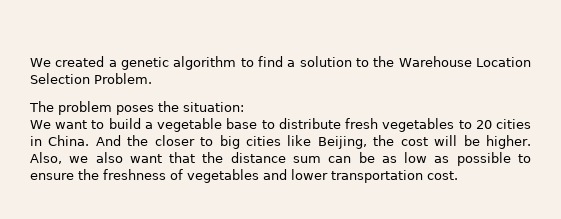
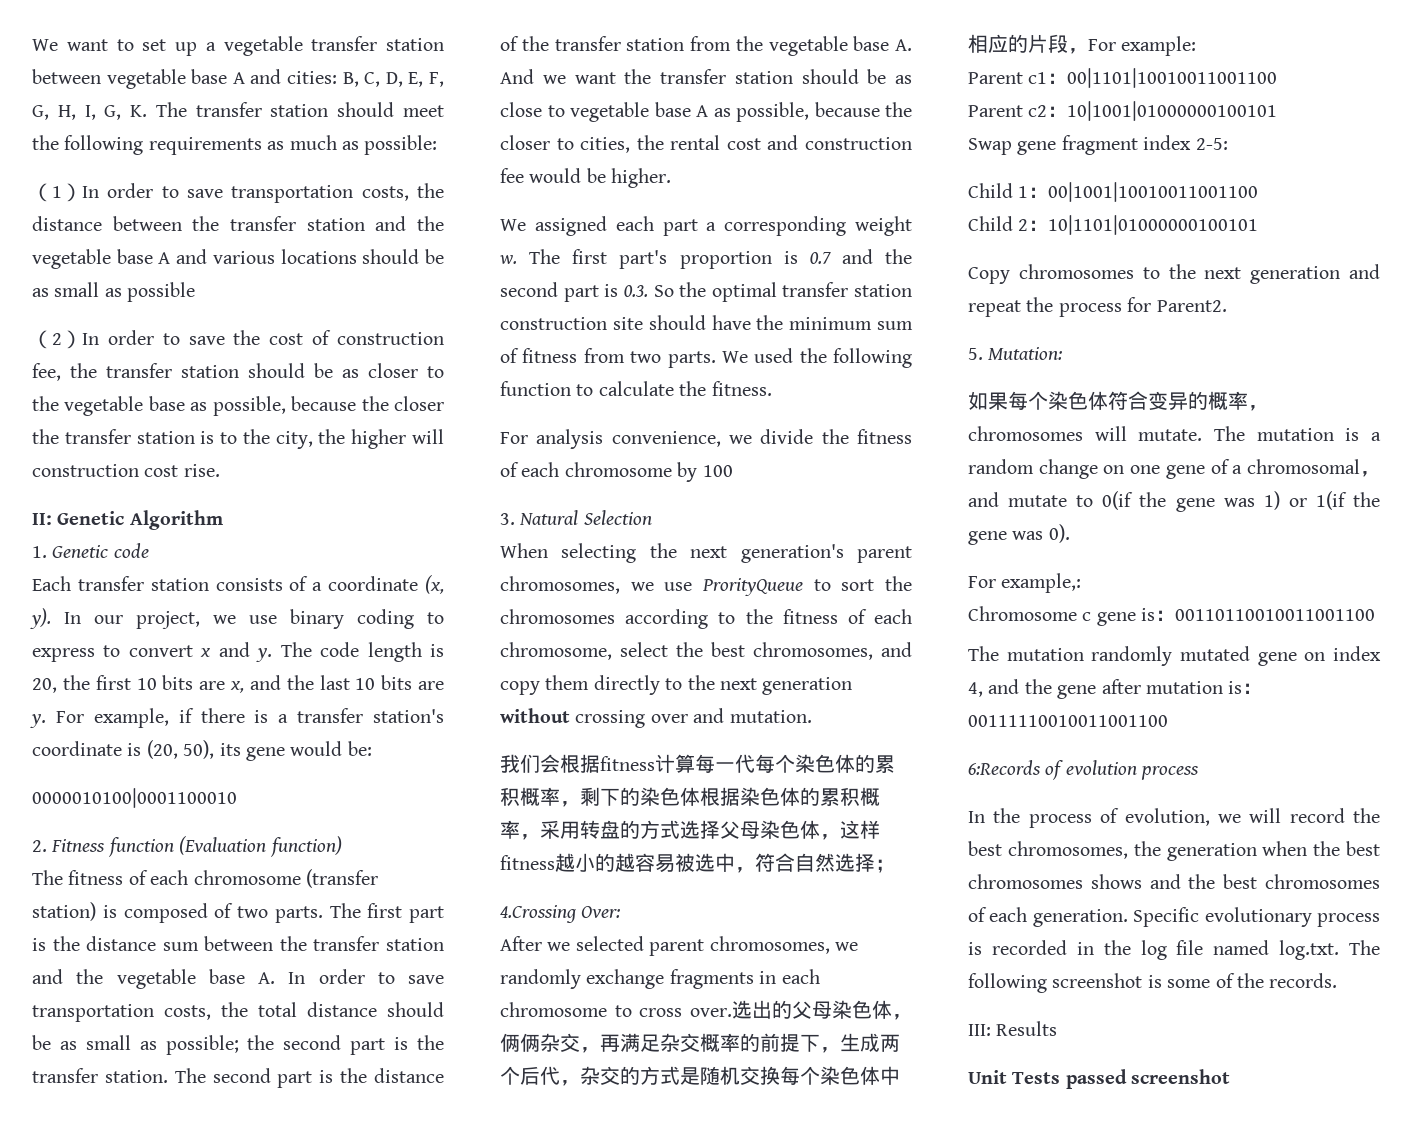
- We created a genetic algorithm to find a solution to the Warehouse Location Selection Problem.
- The problem poses the situation:
- We want to build a vegetable base to distribute fresh vegetables to 20 cities in China. And the closer to big cities like Beijing, the cost will be higher. Also, we also want that the distance sum can be as low as possible to ensure the freshness of vegetables and lower transportation cost.
+ We want to set up a vegetable transfer station between vegetable base A and cities: B, C, D, E, F, G, H, I, G, K. The transfer station should meet the following requirements as much as possible:
+ （1）In order to save transportation costs, the distance between the transfer station and the vegetable base A and various locations should be as small as possible
+ （2）In order to save the cost of construction fee, the transfer station should be as closer to the vegetable base as possible, because the closer the transfer station is to the city, the higher will construction cost rise.
+ II: Genetic Algorithm
+ 1. Genetic code
+ Each transfer station consists of a coordinate (x, y). In our project, we use binary coding to express to convert x and y. The code length is 20, the first 10 bits are x, and the last 10 bits are y. For example, if there is a transfer station's coordinate is (20, 50), its gene would be:
+ 0000010100|0001100010
+ 2. Fitness function (Evaluation function)
+ The fitness of each chromosome (transfer station) is composed of two parts. The first part is the distance sum between the transfer station and the vegetable base A. In order to save transportation costs, the total distance should be as small as possible; the second part is the transfer station. The second part is the distance of the transfer station from the vegetable base A. And we want the transfer station should be as close to vegetable base A as possible, because the closer to cities, the rental cost and construction fee would be higher.
+ We assigned each part a corresponding weight w. The first part's proportion is 0.7 and the second part is 0.3. So the optimal transfer station construction site should have the minimum sum of fitness from two parts. We used the following function to calculate the fitness.
+ For analysis convenience, we divide the fitness of each chromosome by 100
+ 3. Natural Selection
+ When selecting the next generation's parent chromosomes, we use ProrityQueue to sort the chromosomes according to the fitness of each chromosome, select the best chromosomes, and copy them directly to the next generation without crossing over and mutation.
+ 我们会根据fitness计算每一代每个染色体的累积概率，剩下的染色体根据染色体的累积概率，采用转盘的方式选择父母染色体，这样fitness越小的越容易被选中，符合自然选择；
+ 4.Crossing Over:
+ After we selected parent chromosomes, we randomly exchange fragments in each chromosome to cross over.选出的父母染色体，俩俩杂交，再满足杂交概率的前提下，生成两个后代，杂交的方式是随机交换每个染色体中相应的片段，For example:
+ Parent c1：00|1101|10010011001100
+ Parent c2：10|1001|01000000100101
+ Swap gene fragment index 2-5:
+ Child 1：00|1001|10010011001100
+ Child 2：10|1101|01000000100101
+ Copy chromosomes to the next generation and repeat the process for Parent2.
+ 5. Mutation:
+ 如果每个染色体符合变异的概率，chromosomes will mutate. The mutation is a random change on one gene of a chromosomal，and mutate to 0(if the gene was 1) or 1(if the gene was 0).
+ For example,:
+ Chromosome c gene is：00110110010011001100
+ The mutation randomly mutated gene on index 4, and the gene after mutation is：00111110010011001100
+ 6:Records of evolution process
+ In the process of evolution, we will record the best chromosomes, the generation when the best chromosomes shows and the best chromosomes of each generation. Specific evolutionary process is recorded in the log file named log.txt. The following screenshot is some of the records.
+ III: Results
+ Unit Tests passed screenshot

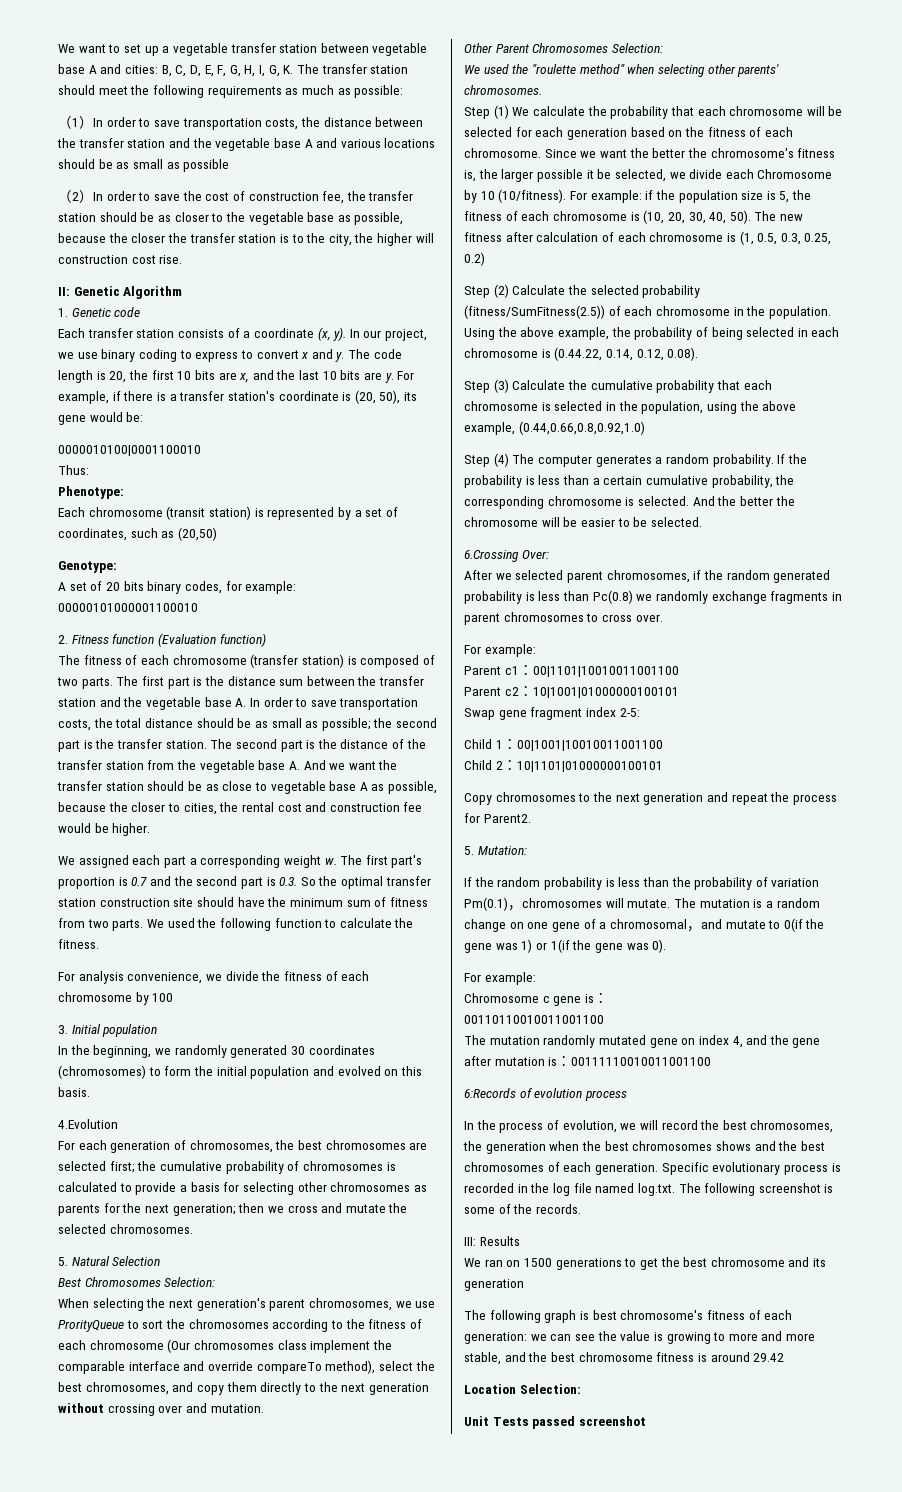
+ Thus:
+ Phenotype:
+ Each chromosome (transit station) is represented by a set of coordinates, such as (20,50)
+ Genotype:
+ A set of 20 bits binary codes, for example: 00000101000001100010
- 3. Natural Selection
+ 3. Initial population
+ In the beginning, we randomly generated 30 coordinates (chromosomes) to form the initial population and evolved on this basis.
+ 4.Evolution
+ For each generation of chromosomes, the best chromosomes are selected first; the cumulative probability of chromosomes is calculated to provide a basis for selecting other chromosomes as parents for the next generation; then we cross and mutate the selected chromosomes.
+ 5. Natural Selection
+ Best Chromosomes Selection:
- When selecting the next generation's parent chromosomes, we use ProrityQueue to sort the chromosomes according to the fitness of each chromosome, select the best chromosomes, and copy them directly to the next generation without crossing over and mutation.
+ When selecting the next generation's parent chromosomes, we use ProrityQueue to sort the chromosomes according to the fitness of each chromosome (Our chromosomes class implement the comparable interface and override compareTo method), select the best chromosomes, and copy them directly to the next generation without crossing over and mutation.
- 我们会根据fitness计算每一代每个染色体的累积概率，剩下的染色体根据染色体的累积概率，采用转盘的方式选择父母染色体，这样fitness越小的越容易被选中，符合自然选择；
- 4.Crossing Over:
+ Other Parent Chromosomes Selection:
+ We used the "roulette method" when selecting other parents' chromosomes.
+ Step (1) We calculate the probability that each chromosome will be selected for each generation based on the fitness of each chromosome. Since we want the better the chromosome's fitness is, the larger possible it be selected, we divide each Chromosome by 10 (10/fitness). For example: if the population size is 5, the fitness of each chromosome is (10, 20, 30, 40, 50). The new fitness after calculation of each chromosome is (1, 0.5, 0.3, 0.25, 0.2)
+ Step (2) Calculate the selected probability (fitness/SumFitness(2.5)) of each chromosome in the population. Using the above example, the probability of being selected in each chromosome is (0.44.22, 0.14, 0.12, 0.08).
+ Step (3) Calculate the cumulative probability that each chromosome is selected in the population, using the above example, (0.44,0.66,0.8,0.92,1.0)
+ Step (4) The computer generates a random probability. If the probability is less than a certain cumulative probability, the corresponding chromosome is selected. And the better the chromosome will be easier to be selected.
+ 6.Crossing Over:
- After we selected parent chromosomes, we randomly exchange fragments in each chromosome to cross over.选出的父母染色体，俩俩杂交，再满足杂交概率的前提下，生成两个后代，杂交的方式是随机交换每个染色体中相应的片段，For example:
+ After we selected parent chromosomes, if the random generated probability is less than Pc(0.8) we randomly exchange fragments in parent chromosomes to cross over.
+ For example:
- 如果每个染色体符合变异的概率，chromosomes will mutate.
+ If the random probability is less than the probability of variation Pm(0.1)，chromosomes will mutate.
  The mutation is a random change on one gene of a chromosomal，and mutate to 0(if the gene was 1) or 1(if the gene was 0).
- For example,:
+ For example:
- Chromosome c gene is：00110110010011001100
+ Chromosome c gene is：
+ 00110110010011001100
+ We ran on 1500 generations to get the best chromosome and its generation
+ The following graph is best chromosome's fitness of each generation: we can see the value is growing to more and more stable, and the best chromosome fitness is around 29.42
+ Location Selection:

